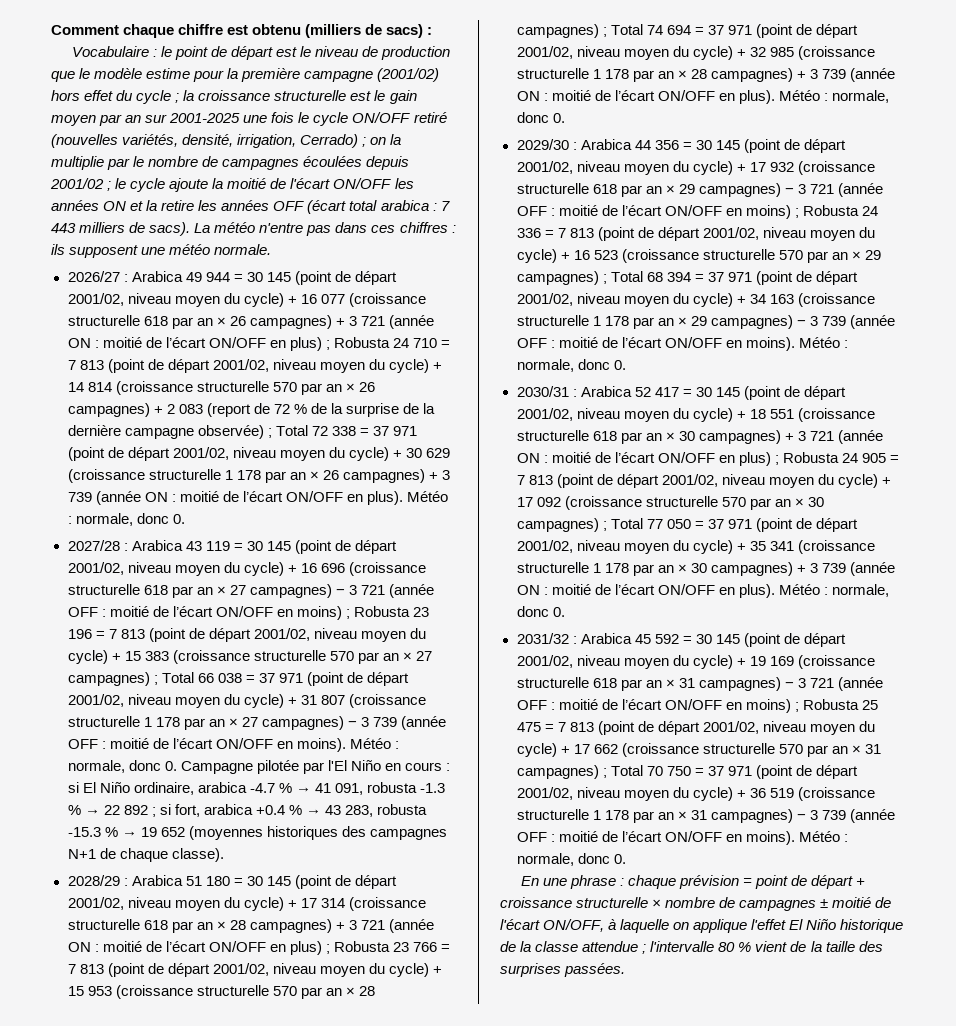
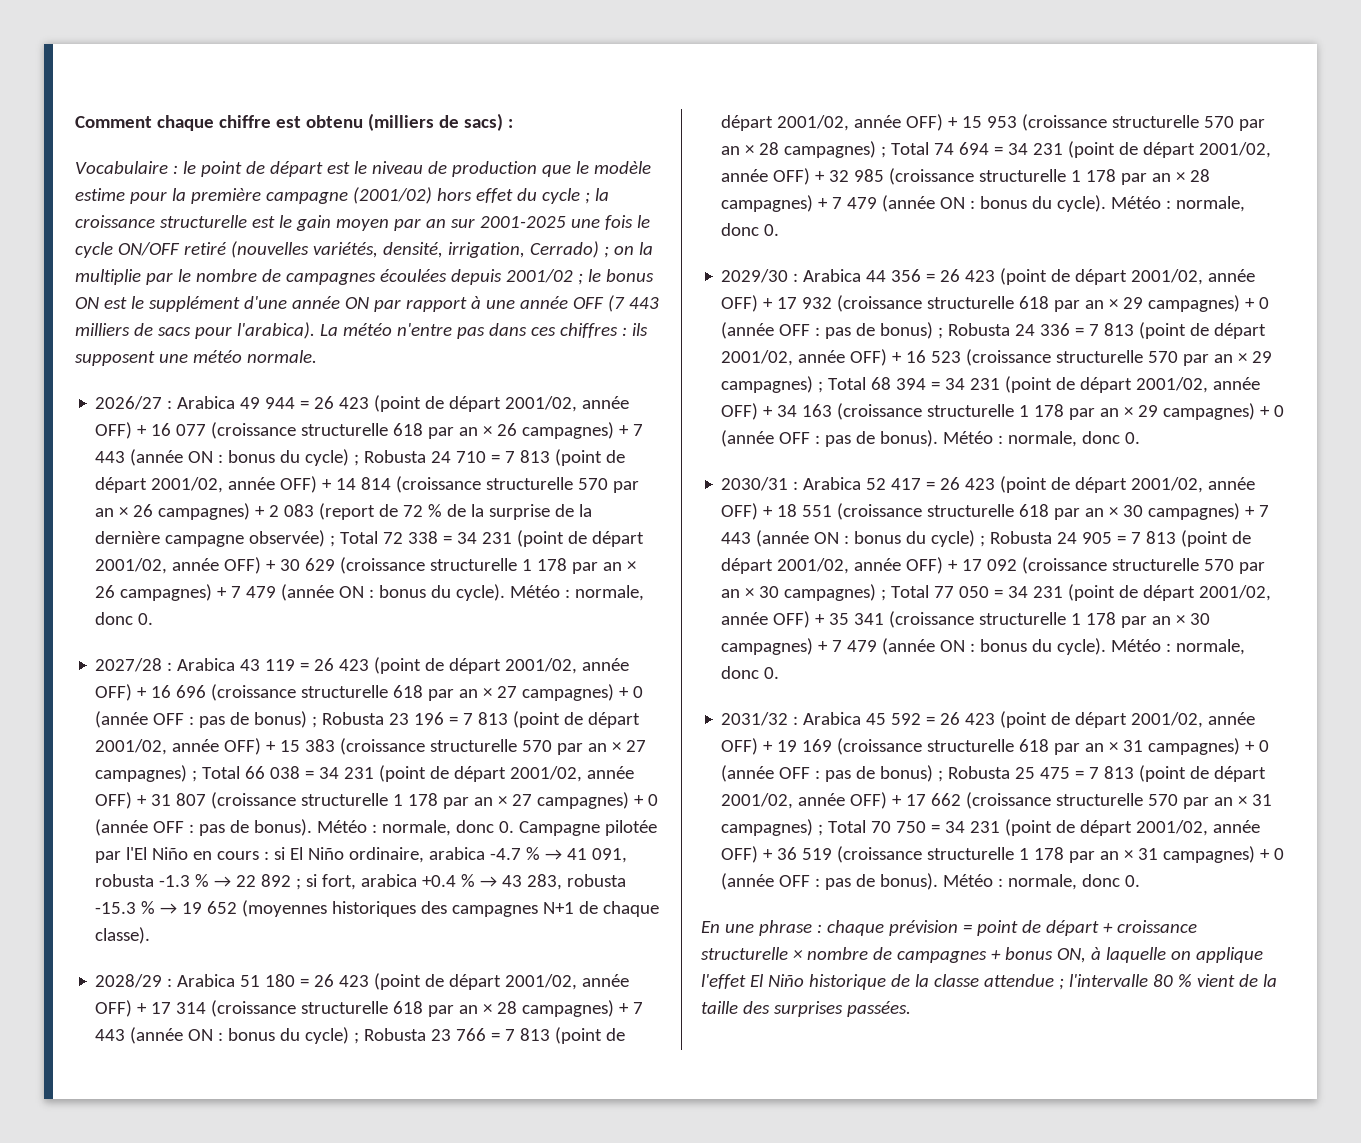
- le cycle ajoute la moitié de l'écart ON/OFF les années ON et la retire les années OFF (écart total arabica : 7 443 milliers de sacs).
+ le bonus ON est le supplément d'une année ON par rapport à une année OFF (7 443 milliers de sacs pour l'arabica).
- Arabica 49 944 = 30 145 (point de départ 2001/02, niveau moyen du cycle) + 16 077 (croissance structurelle 618 par an × 26 campagnes) + 3 721 (année ON : moitié de l’écart ON/OFF en plus) ;
+ Arabica 49 944 = 26 423 (point de départ 2001/02, année OFF) + 16 077 (croissance structurelle 618 par an × 26 campagnes) + 7 443 (année ON : bonus du cycle) ;
- Robusta 24 710 = 7 813 (point de départ 2001/02, niveau moyen du cycle) + 14 814 (croissance structurelle 570 par an × 26 campagnes) + 2 083 (report de 72 % de la surprise de la dernière campagne observée) ;
+ Robusta 24 710 = 7 813 (point de départ 2001/02, année OFF) + 14 814 (croissance structurelle 570 par an × 26 campagnes) + 2 083 (report de 72 % de la surprise de la dernière campagne observée) ;
- Total 72 338 = 37 971 (point de départ 2001/02, niveau moyen du cycle) + 30 629 (croissance structurelle 1 178 par an × 26 campagnes) + 3 739 (année ON : moitié de l’écart ON/OFF en plus).
+ Total 72 338 = 34 231 (point de départ 2001/02, année OFF) + 30 629 (croissance structurelle 1 178 par an × 26 campagnes) + 7 479 (année ON : bonus du cycle).
- 2027/28 : Arabica 43 119 = 30 145 (point de départ 2001/02, niveau moyen du cycle) + 16 696 (croissance structurelle 618 par an × 27 campagnes) − 3 721 (année OFF : moitié de l’écart ON/OFF en moins) ; Robusta 23 196 = 7 813 (point de départ 2001/02, niveau moyen du cycle) + 15 383 (croissance structurelle 570 par an × 27 campagnes) ; Total 66 038 = 37 971 (point de départ 2001/02, niveau moyen du cycle) + 31 807 (croissance structurelle 1 178 par an × 27 campagnes) − 3 739 (année OFF : moitié de l’écart ON/OFF en moins).
+ 2027/28 : Arabica 43 119 = 26 423 (point de départ 2001/02, année OFF) + 16 696 (croissance structurelle 618 par an × 27 campagnes) + 0 (année OFF : pas de bonus) ; Robusta 23 196 = 7 813 (point de départ 2001/02, année OFF) + 15 383 (croissance structurelle 570 par an × 27 campagnes) ; Total 66 038 = 34 231 (point de départ 2001/02, année OFF) + 31 807 (croissance structurelle 1 178 par an × 27 campagnes) + 0 (année OFF : pas de bonus).
- 2028/29 : Arabica 51 180 = 30 145 (point de départ 2001/02, niveau moyen du cycle) + 17 314 (croissance structurelle 618 par an × 28 campagnes) + 3 721 (année ON : moitié de l’écart ON/OFF en plus) ; Robusta 23 766 = 7 813 (point de départ 2001/02, niveau moyen du cycle) + 15 953 (croissance structurelle 570 par an × 28 campagnes) ; Total 74 694 = 37 971 (point de départ 2001/02, niveau moyen du cycle) + 32 985 (croissance structurelle 1 178 par an × 28 campagnes) + 3 739 (année ON : moitié de l’écart ON/OFF en plus).
+ 2028/29 : Arabica 51 180 = 26 423 (point de départ 2001/02, année OFF) + 17 314 (croissance structurelle 618 par an × 28 campagnes) + 7 443 (année ON : bonus du cycle) ; Robusta 23 766 = 7 813 (point de départ 2001/02, année OFF) + 15 953 (croissance structurelle 570 par an × 28 campagnes) ; Total 74 694 = 34 231 (point de départ 2001/02, année OFF) + 32 985 (croissance structurelle 1 178 par an × 28 campagnes) + 7 479 (année ON : bonus du cycle).
- 2029/30 : Arabica 44 356 = 30 145 (point de départ 2001/02, niveau moyen du cycle) + 17 932 (croissance structurelle 618 par an × 29 campagnes) − 3 721 (année OFF : moitié de l’écart ON/OFF en moins) ; Robusta 24 336 = 7 813 (point de départ 2001/02, niveau moyen du cycle) + 16 523 (croissance structurelle 570 par an × 29 campagnes) ; Total 68 394 = 37 971 (point de départ 2001/02, niveau moyen du cycle) + 34 163 (croissance structurelle 1 178 par an × 29 campagnes) − 3 739 (année OFF : moitié de l’écart ON/OFF en moins).
+ 2029/30 : Arabica 44 356 = 26 423 (point de départ 2001/02, année OFF) + 17 932 (croissance structurelle 618 par an × 29 campagnes) + 0 (année OFF : pas de bonus) ; Robusta 24 336 = 7 813 (point de départ 2001/02, année OFF) + 16 523 (croissance structurelle 570 par an × 29 campagnes) ; Total 68 394 = 34 231 (point de départ 2001/02, année OFF) + 34 163 (croissance structurelle 1 178 par an × 29 campagnes) + 0 (année OFF : pas de bonus).
- 2030/31 : Arabica 52 417 = 30 145 (point de départ 2001/02, niveau moyen du cycle) + 18 551 (croissance structurelle 618 par an × 30 campagnes) + 3 721 (année ON : moitié de l’écart ON/OFF en plus) ; Robusta 24 905 = 7 813 (point de départ 2001/02, niveau moyen du cycle) + 17 092 (croissance structurelle 570 par an × 30 campagnes) ; Total 77 050 = 37 971 (point de départ 2001/02, niveau moyen du cycle) + 35 341 (croissance structurelle 1 178 par an × 30 campagnes) + 3 739 (année ON : moitié de l’écart ON/OFF en plus).
+ 2030/31 : Arabica 52 417 = 26 423 (point de départ 2001/02, année OFF) + 18 551 (croissance structurelle 618 par an × 30 campagnes) + 7 443 (année ON : bonus du cycle) ; Robusta 24 905 = 7 813 (point de départ 2001/02, année OFF) + 17 092 (croissance structurelle 570 par an × 30 campagnes) ; Total 77 050 = 34 231 (point de départ 2001/02, année OFF) + 35 341 (croissance structurelle 1 178 par an × 30 campagnes) + 7 479 (année ON : bonus du cycle).
- 2031/32 : Arabica 45 592 = 30 145 (point de départ 2001/02, niveau moyen du cycle) + 19 169 (croissance structurelle 618 par an × 31 campagnes) − 3 721 (année OFF : moitié de l’écart ON/OFF en moins) ; Robusta 25 475 = 7 813 (point de départ 2001/02, niveau moyen du cycle) + 17 662 (croissance structurelle 570 par an × 31 campagnes) ; Total 70 750 = 37 971 (point de départ 2001/02, niveau moyen du cycle) + 36 519 (croissance structurelle 1 178 par an × 31 campagnes) − 3 739 (année OFF : moitié de l’écart ON/OFF en moins).
+ 2031/32 : Arabica 45 592 = 26 423 (point de départ 2001/02, année OFF) + 19 169 (croissance structurelle 618 par an × 31 campagnes) + 0 (année OFF : pas de bonus) ; Robusta 25 475 = 7 813 (point de départ 2001/02, année OFF) + 17 662 (croissance structurelle 570 par an × 31 campagnes) ; Total 70 750 = 34 231 (point de départ 2001/02, année OFF) + 36 519 (croissance structurelle 1 178 par an × 31 campagnes) + 0 (année OFF : pas de bonus).
- En une phrase : chaque prévision = point de départ + croissance structurelle × nombre de campagnes ± moitié de l'écart ON/OFF, à laquelle on applique l'effet El Niño historique de la classe attendue ; l'intervalle 80 % vient de la taille des surprises passées.
+ En une phrase : chaque prévision = point de départ + croissance structurelle × nombre de campagnes + bonus ON, à laquelle on applique l'effet El Niño historique de la classe attendue ; l'intervalle 80 % vient de la taille des surprises passées.

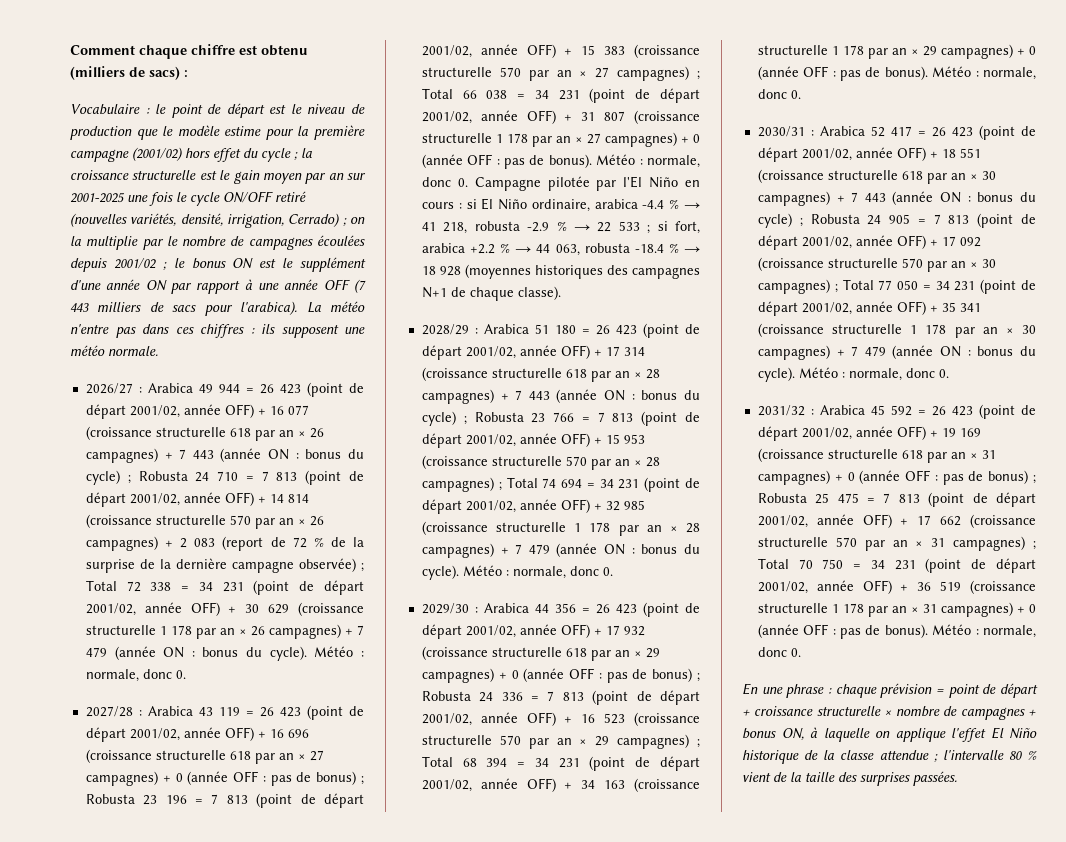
- Météo : normale, donc 0. Campagne pilotée par l'El Niño en cours : si El Niño ordinaire, arabica -4.7 % → 41 091, robusta -1.3 % → 22 892 ; si fort, arabica +0.4 % → 43 283, robusta -15.3 % → 19 652 (moyennes historiques des campagnes N+1 de chaque classe).
+ Météo : normale, donc 0. Campagne pilotée par l'El Niño en cours : si El Niño ordinaire, arabica -4.4 % → 41 218, robusta -2.9 % → 22 533 ; si fort, arabica +2.2 % → 44 063, robusta -18.4 % → 18 928 (moyennes historiques des campagnes N+1 de chaque classe).

